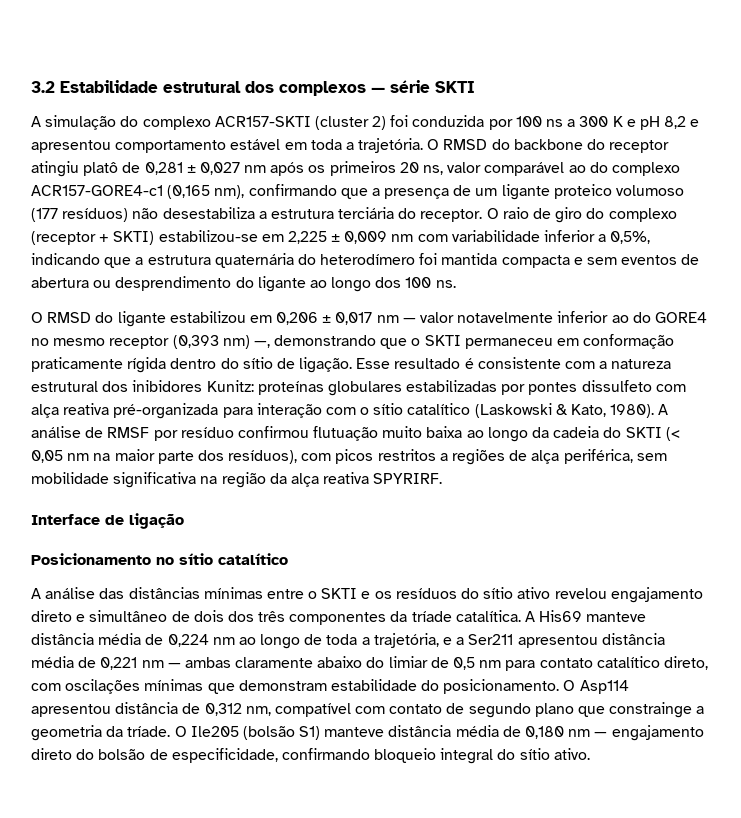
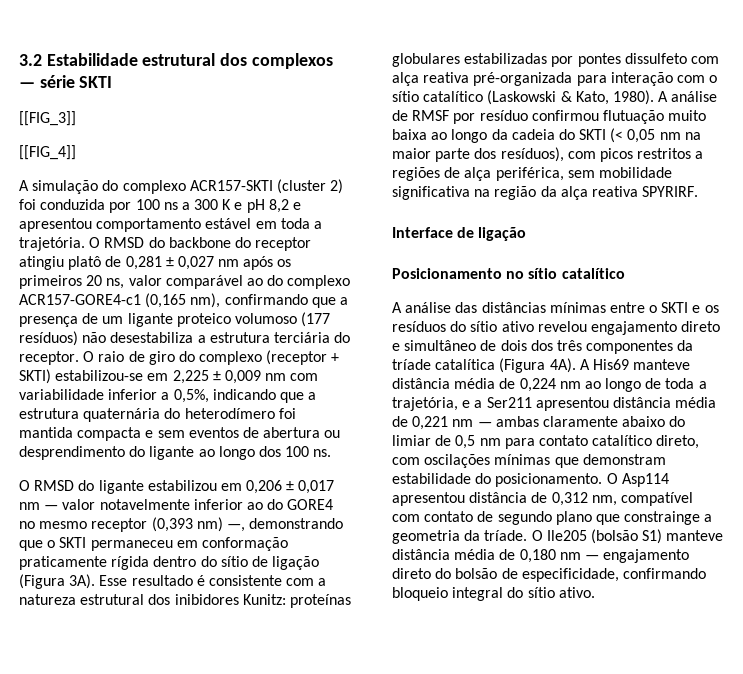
+ [[FIG_3]]
+ [[FIG_4]]
- O RMSD do ligante estabilizou em 0,206 ± 0,017 nm — valor notavelmente inferior ao do GORE4 no mesmo receptor (0,393 nm) —, demonstrando que o SKTI permaneceu em conformação praticamente rígida dentro do sítio de ligação.
+ O RMSD do ligante estabilizou em 0,206 ± 0,017 nm — valor notavelmente inferior ao do GORE4 no mesmo receptor (0,393 nm) —, demonstrando que o SKTI permaneceu em conformação praticamente rígida dentro do sítio de ligação (Figura 3A).
- A análise das distâncias mínimas entre o SKTI e os resíduos do sítio ativo revelou engajamento direto e simultâneo de dois dos três componentes da tríade catalítica.
+ A análise das distâncias mínimas entre o SKTI e os resíduos do sítio ativo revelou engajamento direto e simultâneo de dois dos três componentes da tríade catalítica (Figura 4A).

